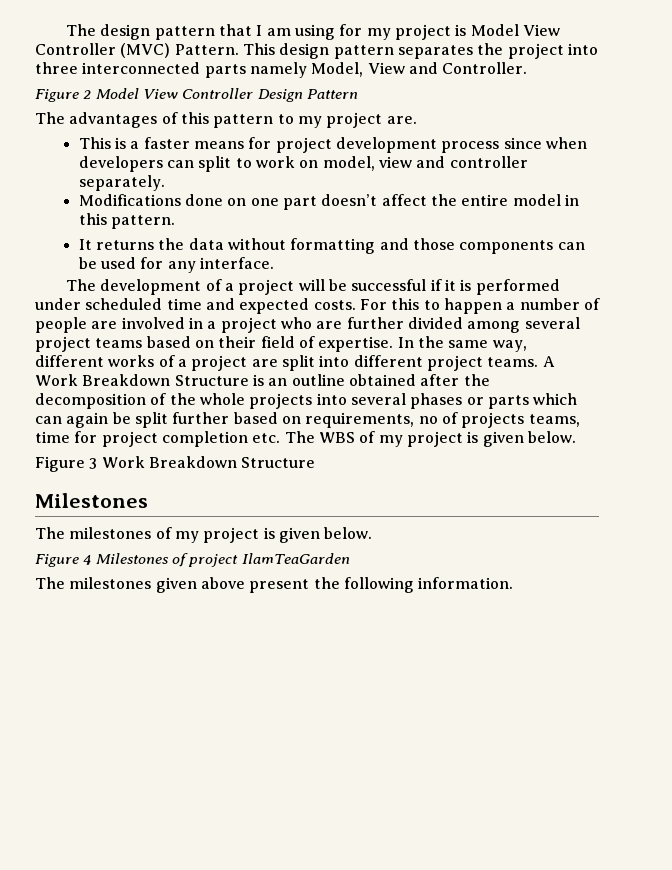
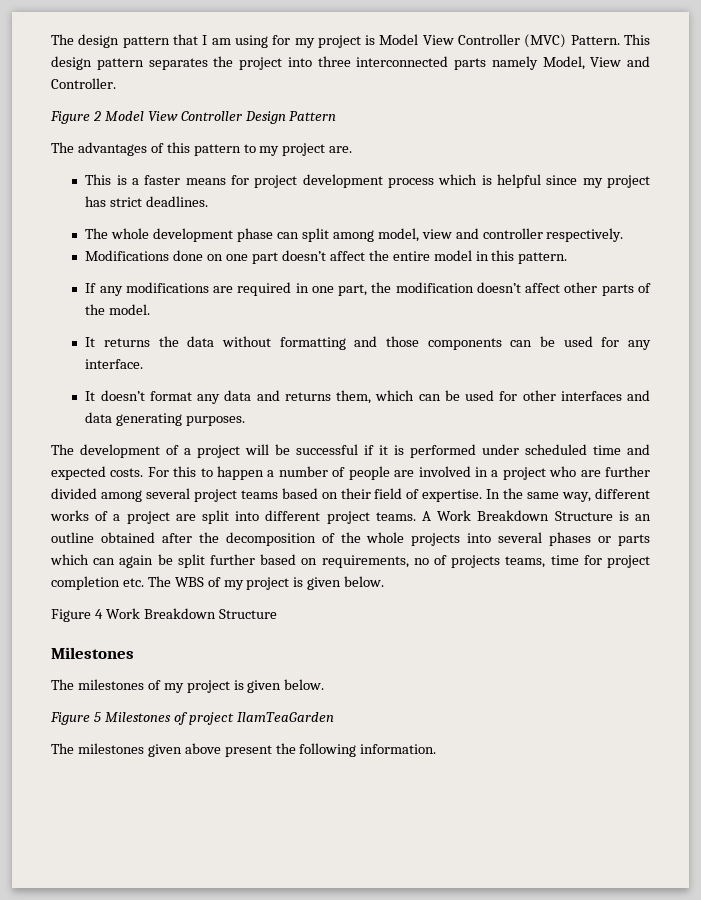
- This is a faster means for project development process since when developers can split to work on model, view and controller separately.
+ This is a faster means for project development process which is helpful since my project has strict deadlines.
+ The whole development phase can split among model, view and controller respectively.
+ If any modifications are required in one part, the modification doesn’t affect other parts of the model.
+ It doesn’t format any data and returns them, which can be used for other interfaces and data generating purposes.
- Figure 3 Work Breakdown Structure
+ Figure 4 Work Breakdown Structure
- Figure 4 Milestones of project IlamTeaGarden
+ Figure 5 Milestones of project IlamTeaGarden

